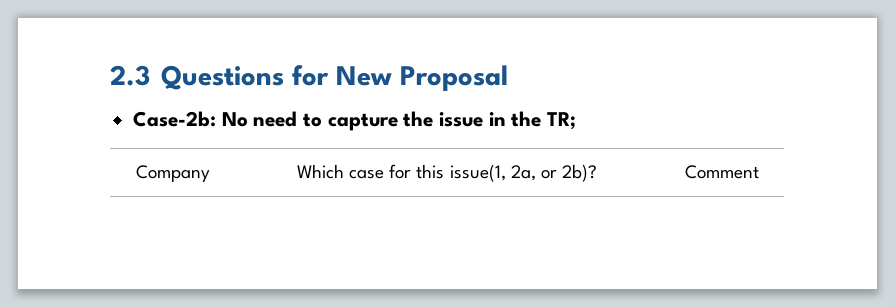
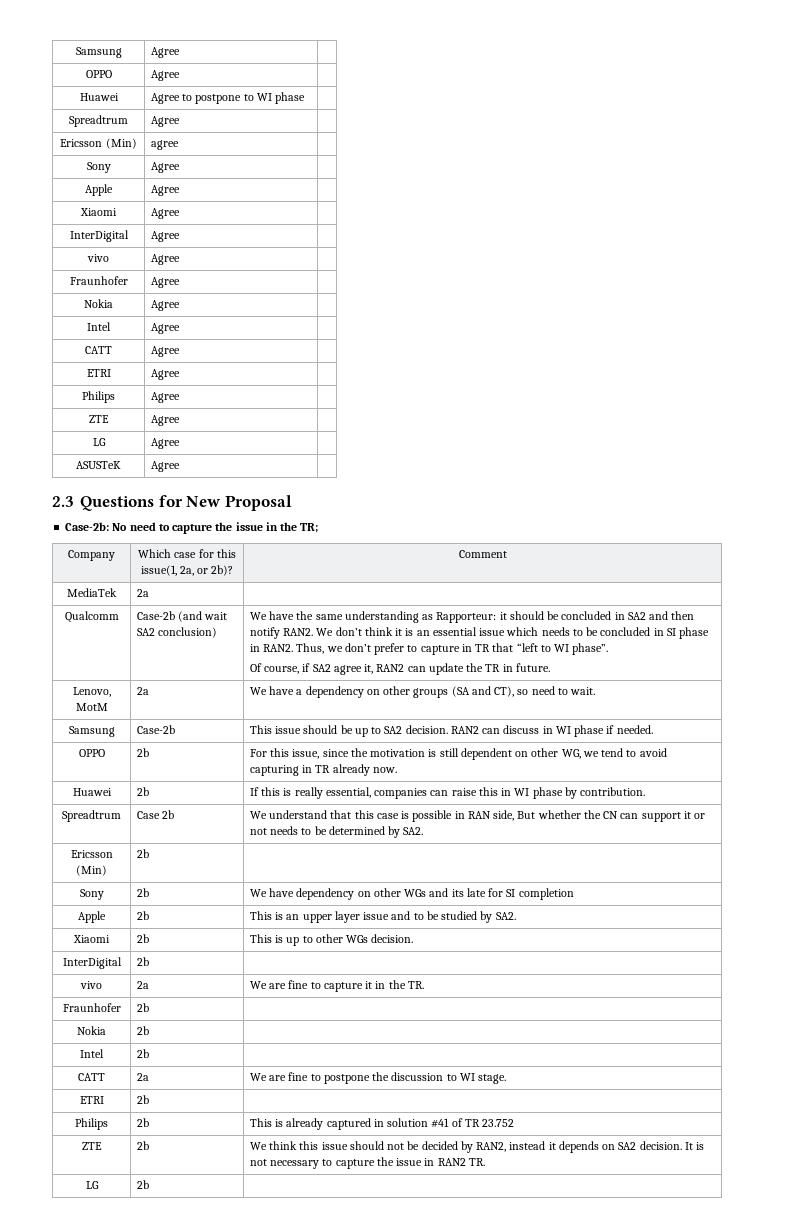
+ Samsung | Agree |
+ OPPO | Agree |
+ Huawei | Agree to postpone to WI phase |
+ Spreadtrum | Agree |
+ Ericsson (Min) | agree |
+ Sony | Agree |
+ Apple | Agree |
+ Xiaomi | Agree |
+ InterDigital | Agree |
+ vivo | Agree |
+ Fraunhofer | Agree |
+ Nokia | Agree |
+ Intel | Agree |
+ CATT | Agree |
+ ETRI | Agree |
+ Philips | Agree |
+ ZTE | Agree |
+ LG | Agree |
+ ASUSTeK | Agree |
+ MediaTek | 2a |
+ Qualcomm | Case-2b (and wait SA2 conclusion) | We have the same understanding as Rapporteur: it should be concluded in SA2 and then notify RAN2. We don’t think it is an essential issue which needs to be concluded in SI phase in RAN2. Thus, we don’t prefer to capture in TR that “left to WI phase”.
+ Of course, if SA2 agree it, RAN2 can update the TR in future.
+ Lenovo, MotM | 2a | We have a dependency on other groups (SA and CT), so need to wait.
+ Samsung | Case-2b | This issue should be up to SA2 decision. RAN2 can discuss in WI phase if needed.
+ OPPO | 2b | For this issue, since the motivation is still dependent on other WG, we tend to avoid capturing in TR already now.
+ Huawei | 2b | If this is really essential, companies can raise this in WI phase by contribution.
+ Spreadtrum | Case 2b | We understand that this case is possible in RAN side, But whether the CN can support it or not needs to be determined by SA2.
+ Ericsson (Min) | 2b |
+ Sony | 2b | We have dependency on other WGs and its late for SI completion
+ Apple | 2b | This is an upper layer issue and to be studied by SA2.
+ Xiaomi | 2b | This is up to other WGs decision.
+ InterDigital | 2b |
+ vivo | 2a | We are fine to capture it in the TR.
+ Fraunhofer | 2b |
+ Nokia | 2b |
+ Intel | 2b |
+ CATT | 2a | We are fine to postpone the discussion to WI stage.
+ ETRI | 2b |
+ Philips | 2b | This is already captured in solution #41 of TR 23.752
+ ZTE | 2b | We think this issue should not be decided by RAN2, instead it depends on SA2 decision. It is not necessary to capture the issue in RAN2 TR.
+ LG | 2b |

